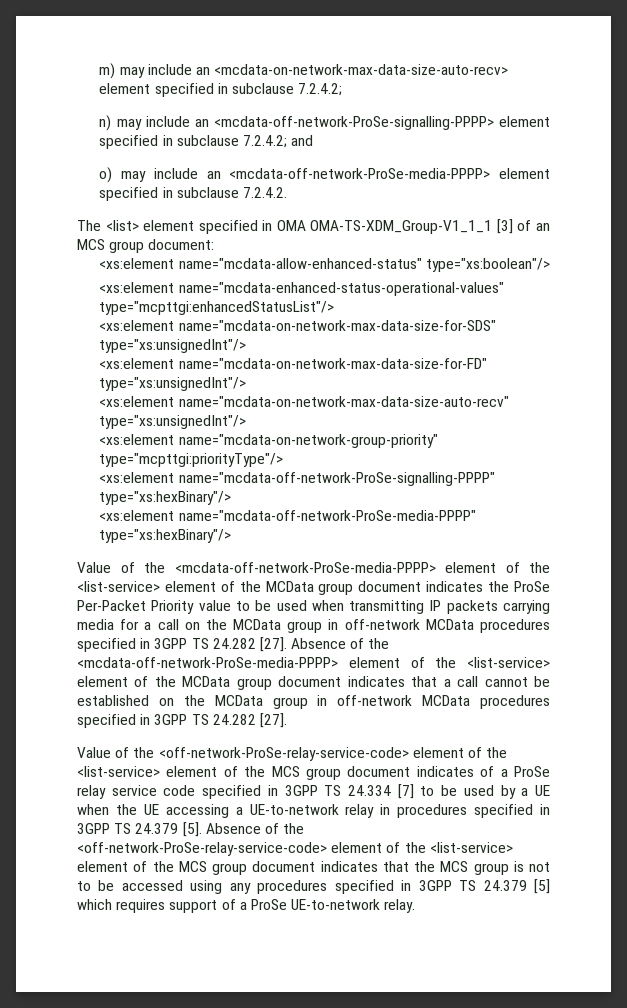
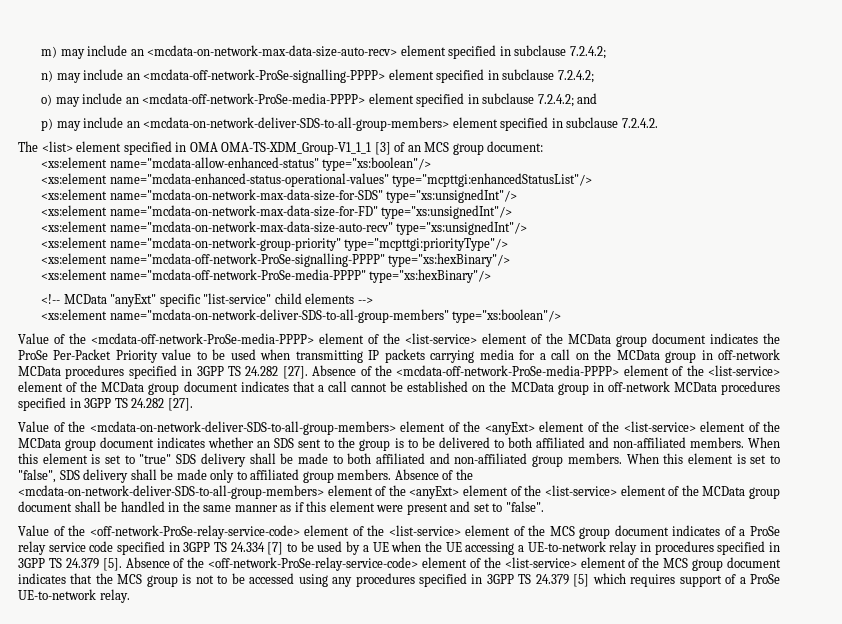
- n) may include an <mcdata-off-network-ProSe-signalling-PPPP> element specified in subclause 7.2.4.2; and
+ n) may include an <mcdata-off-network-ProSe-signalling-PPPP> element specified in subclause 7.2.4.2;
- o) may include an <mcdata-off-network-ProSe-media-PPPP> element specified in subclause 7.2.4.2.
+ o) may include an <mcdata-off-network-ProSe-media-PPPP> element specified in subclause 7.2.4.2; and
+ p) may include an <mcdata-on-network-deliver-SDS-to-all-group-members> element specified in subclause 7.2.4.2.
+ <!-- MCData "anyExt" specific "list-service" child elements -->
+ <xs:element name="mcdata-on-network-deliver-SDS-to-all-group-members" type="xs:boolean"/>
+ Value of the <mcdata-on-network-deliver-SDS-to-all-group-members> element of the <anyExt> element of the <list-service> element of the MCData group document indicates whether an SDS sent to the group is to be delivered to both affiliated and non-affiliated members. When this element is set to "true" SDS delivery shall be made to both affiliated and non-affiliated group members. When this element is set to "false", SDS delivery shall be made only to affiliated group members. Absence of the <mcdata-on-network-deliver-SDS-to-all-group-members> element of the <anyExt> element of the <list-service> element of the MCData group document shall be handled in the same manner as if this element were present and set to "false".

